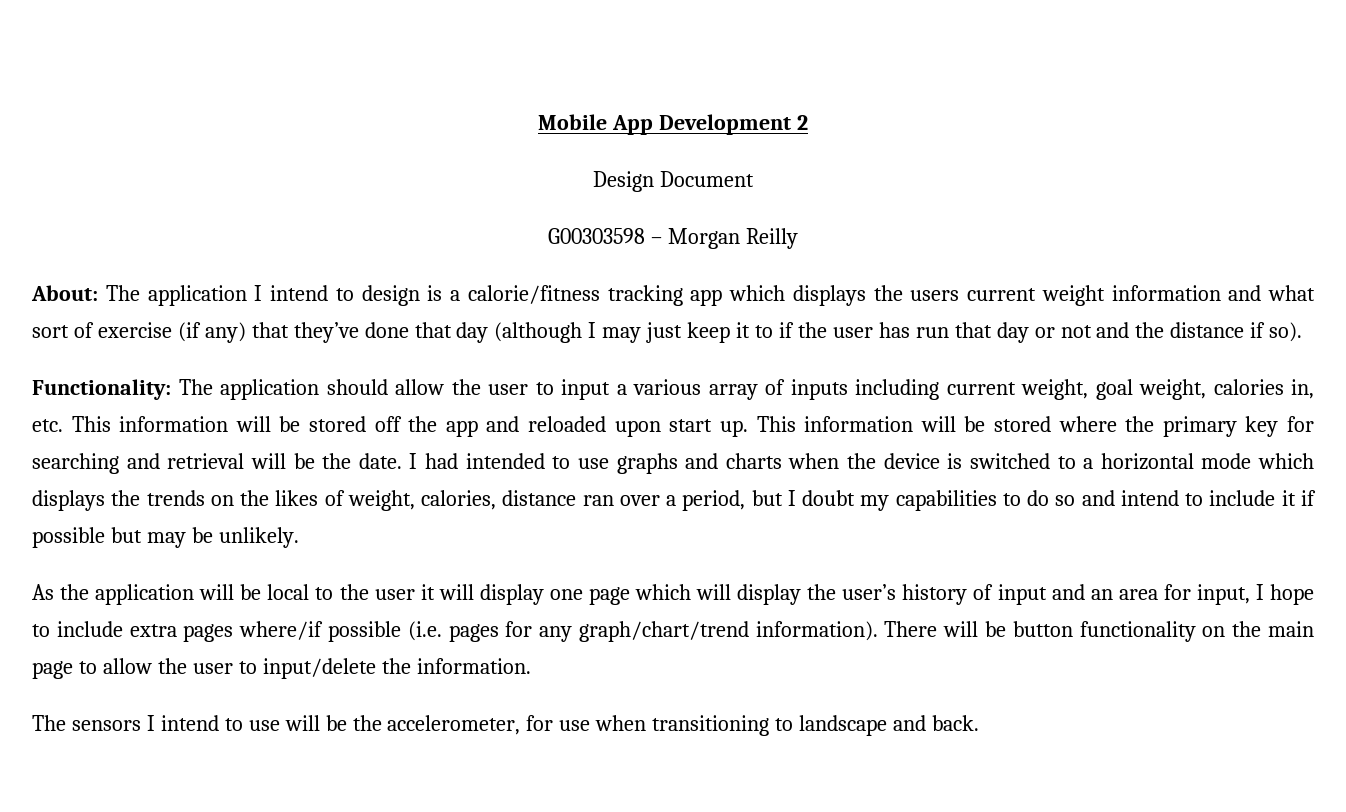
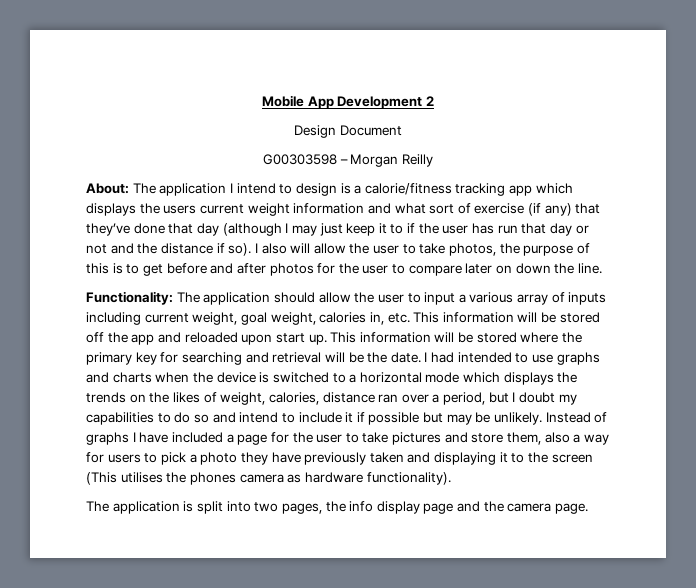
+ I also will allow the user to take photos, the purpose of this is to get before and after photos for the user to compare later on down the line.
- I had intended to use graphs and charts when the device is switched to a horizontal mode which displays the trends on the likes of weight, calories, distance ran over a period, but I doubt my capabilities to do so and intend to include it if possible but may be unlikely.
- As the application will be local to the user it will display one page which will display the user’s history of input and an area for input, I hope to include extra pages where/if possible (i.e. pages for any graph/chart/trend information). There will be button functionality on the main page to allow the user to input/delete the information.
- The sensors I intend to use will be the accelerometer, for use when transitioning to landscape and back.
+ I had intended to use graphs and charts when the device is switched to a horizontal mode which displays the trends on the likes of weight, calories, distance ran over a period, but I doubt my capabilities to do so and intend to include it if possible but may be unlikely. Instead of graphs I have included a page for the user to take pictures and store them, also a way for users to pick a photo they have previously taken and displaying it to the screen (This utilises the phones camera as hardware functionality).
+ The application is split into two pages, the info display page and the camera page.

